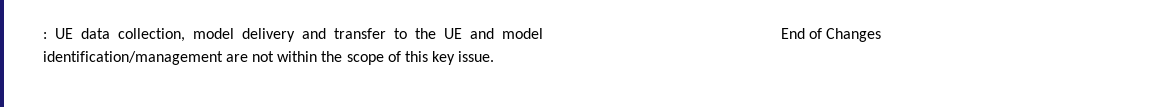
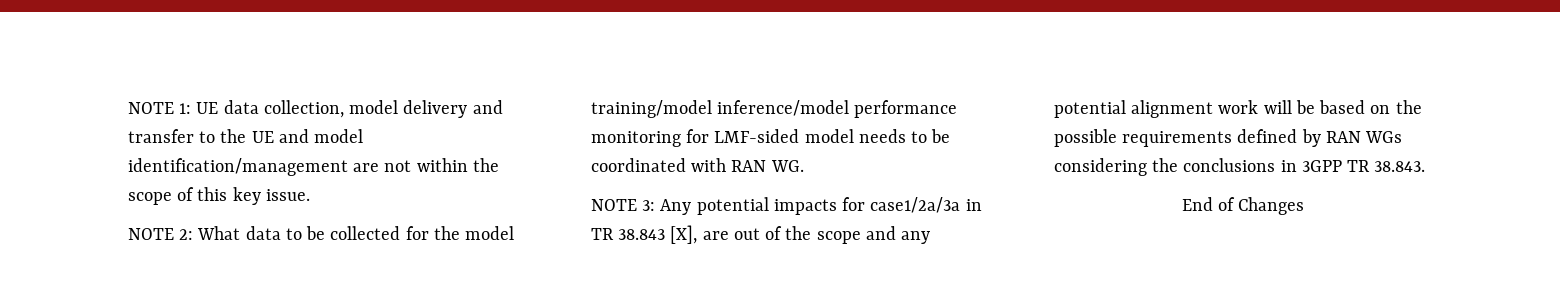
- : UE data collection, model delivery and transfer to the UE and model identification/management are not within the scope of this key issue.
+ NOTE 1: UE data collection, model delivery and transfer to the UE and model identification/management are not within the scope of this key issue.
+ NOTE 2: What data to be collected for the model training/model inference/model performance monitoring for LMF-sided model needs to be coordinated with RAN WG.
+ NOTE 3: Any potential impacts for case1/2a/3a in TR 38.843 [X], are out of the scope and any potential alignment work will be based on the possible requirements defined by RAN WGs considering the conclusions in 3GPP TR 38.843.

